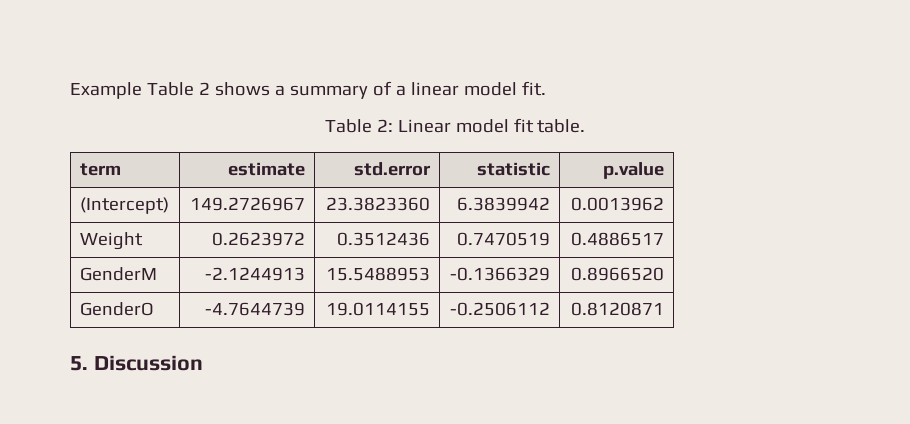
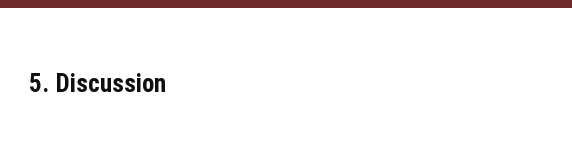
- Example Table 2 shows a summary of a linear model fit.
- Table 2: Linear model fit table.
- term | estimate | std.error | statistic | p.value
- (Intercept) | 149.2726967 | 23.3823360 | 6.3839942 | 0.0013962
- Weight | 0.2623972 | 0.3512436 | 0.7470519 | 0.4886517
- GenderM | -2.1244913 | 15.5488953 | -0.1366329 | 0.8966520
- GenderO | -4.7644739 | 19.0114155 | -0.2506112 | 0.8120871

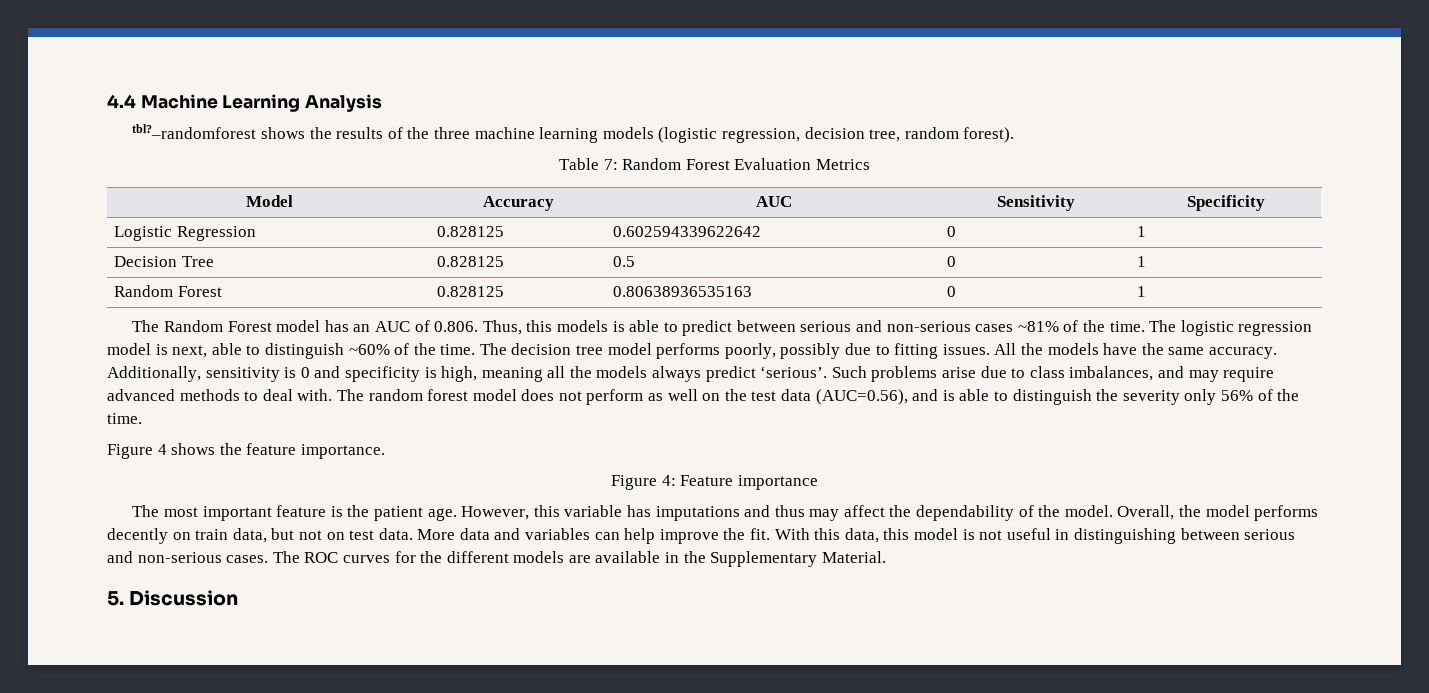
+ 4.4 Machine Learning Analysis
+ tbl?–randomforest shows the results of the three machine learning models (logistic regression, decision tree, random forest).
+ Table 7: Random Forest Evaluation Metrics
+ Model | Accuracy | AUC | Sensitivity | Specificity
+ Logistic Regression | 0.828125 | 0.602594339622642 | 0 | 1
+ Decision Tree | 0.828125 | 0.5 | 0 | 1
+ Random Forest | 0.828125 | 0.80638936535163 | 0 | 1
+ The Random Forest model has an AUC of 0.806. Thus, this models is able to predict between serious and non-serious cases ~81% of the time. The logistic regression model is next, able to distinguish ~60% of the time. The decision tree model performs poorly, possibly due to fitting issues. All the models have the same accuracy. Additionally, sensitivity is 0 and specificity is high, meaning all the models always predict ‘serious’. Such problems arise due to class imbalances, and may require advanced methods to deal with. The random forest model does not perform as well on the test data (AUC=0.56), and is able to distinguish the severity only 56% of the time.
+ Figure 4 shows the feature importance.
+ Figure 4: Feature importance
+ The most important feature is the patient age. However, this variable has imputations and thus may affect the dependability of the model. Overall, the model performs decently on train data, but not on test data. More data and variables can help improve the fit. With this data, this model is not useful in distinguishing between serious and non-serious cases. The ROC curves for the different models are available in the Supplementary Material.

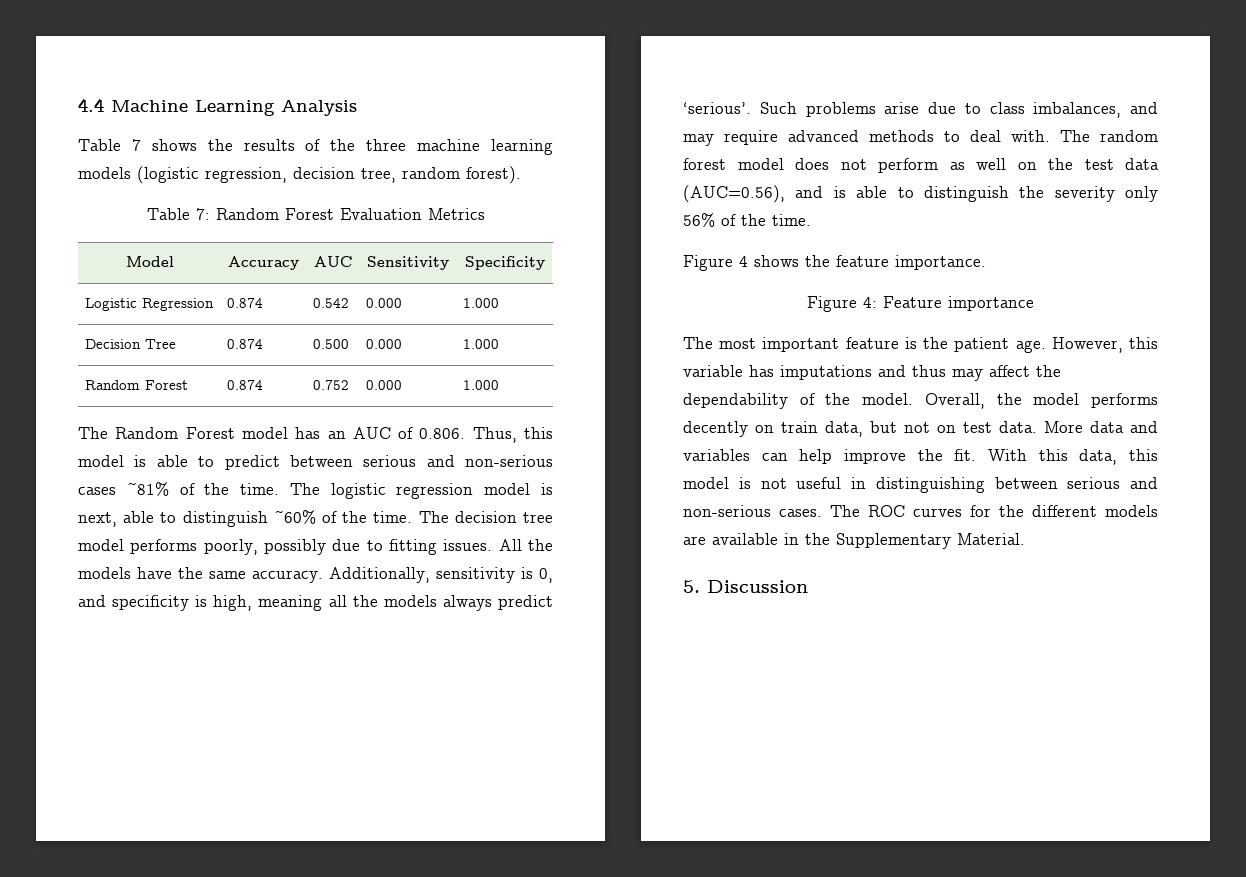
- tbl?–randomforest shows the results of the three machine learning models (logistic regression, decision tree, random forest).
+ Table 7 shows the results of the three machine learning models (logistic regression, decision tree, random forest).
- Logistic Regression | 0.828125 | 0.602594339622642 | 0 | 1
- Decision Tree | 0.828125 | 0.5 | 0 | 1
- Random Forest | 0.828125 | 0.80638936535163 | 0 | 1
+ Logistic Regression | 0.874 | 0.542 | 0.000 | 1.000
+ Decision Tree | 0.874 | 0.500 | 0.000 | 1.000
+ Random Forest | 0.874 | 0.752 | 0.000 | 1.000
- The Random Forest model has an AUC of 0.806. Thus, this models is able to predict between serious and non-serious cases ~81% of the time.
+ The Random Forest model has an AUC of 0.806. Thus, this model is able to predict between serious and non-serious cases ~81% of the time.
- Additionally, sensitivity is 0 and specificity is high, meaning all the models always predict ‘serious’.
+ Additionally, sensitivity is 0, and specificity is high, meaning all the models always predict ‘serious’.

